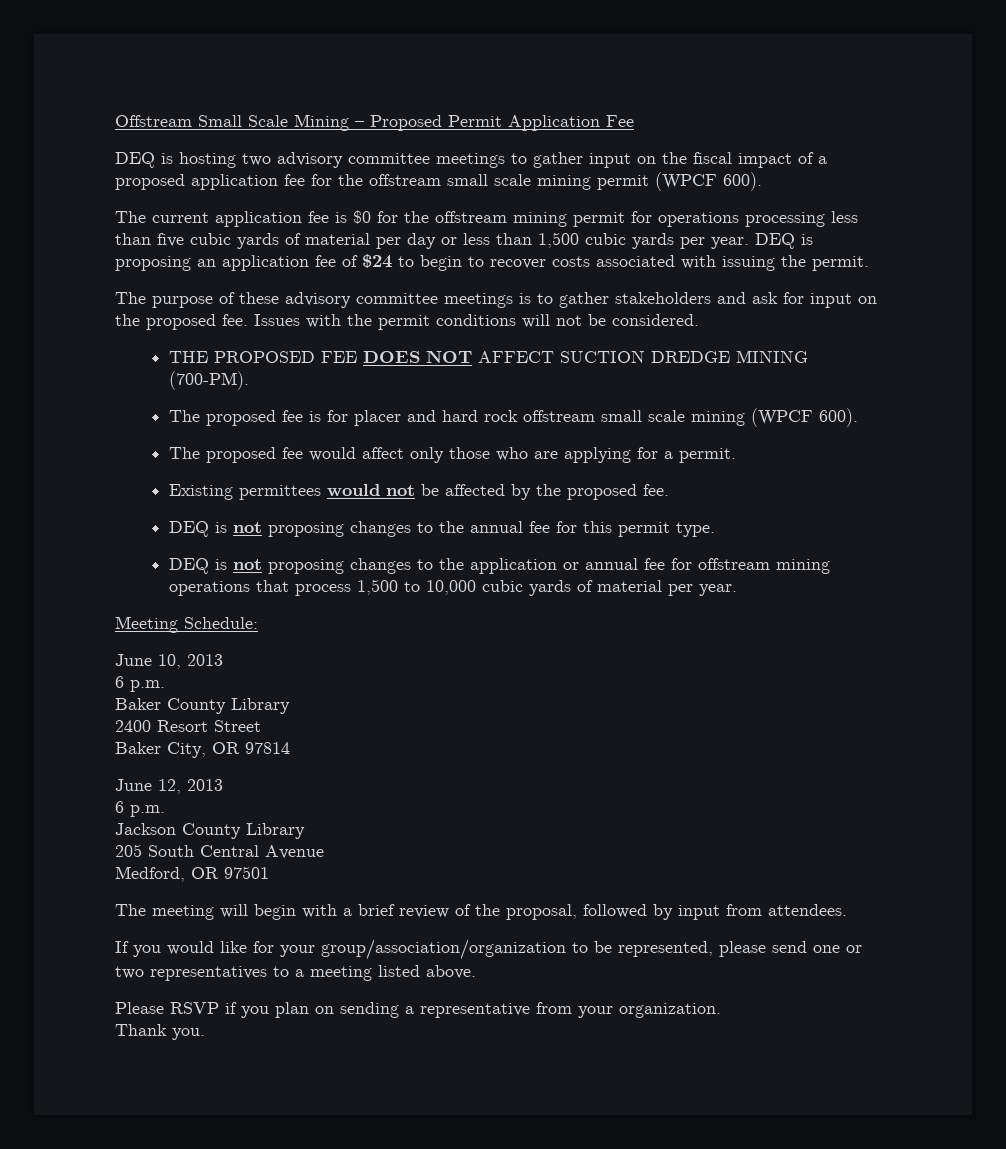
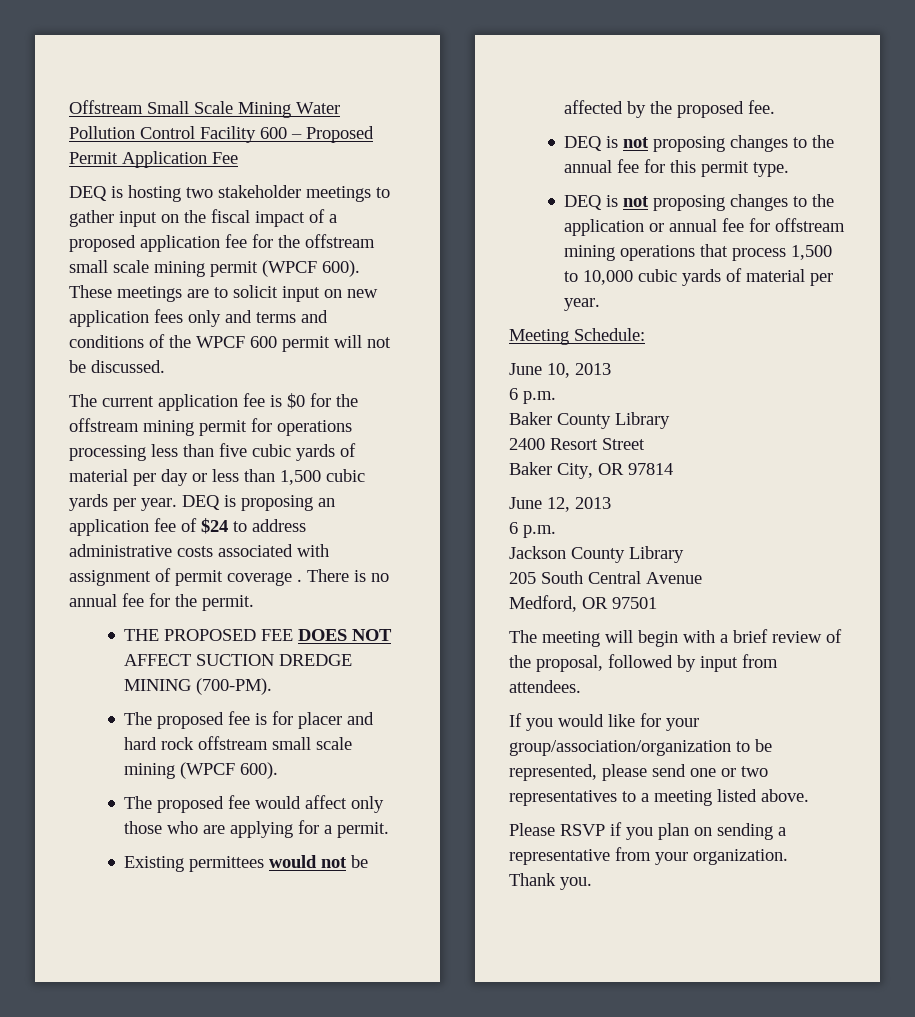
- Offstream Small Scale Mining – Proposed Permit Application Fee
+ Offstream Small Scale Mining Water Pollution Control Facility 600 – Proposed Permit Application Fee
- DEQ is hosting two advisory committee meetings to gather input on the fiscal impact of a proposed application fee for the offstream small scale mining permit (WPCF 600).
+ DEQ is hosting two stakeholder meetings to gather input on the fiscal impact of a proposed application fee for the offstream small scale mining permit (WPCF 600). These meetings are to solicit input on new application fees only and terms and conditions of the WPCF 600 permit will not be discussed.
- DEQ is proposing an application fee of $24 to begin to recover costs associated with issuing the permit.
- The purpose of these advisory committee meetings is to gather stakeholders and ask for input on the proposed fee. Issues with the permit conditions will not be considered.
+ DEQ is proposing an application fee of $24 to address administrative costs associated with assignment of permit coverage . There is no annual fee for the permit.

